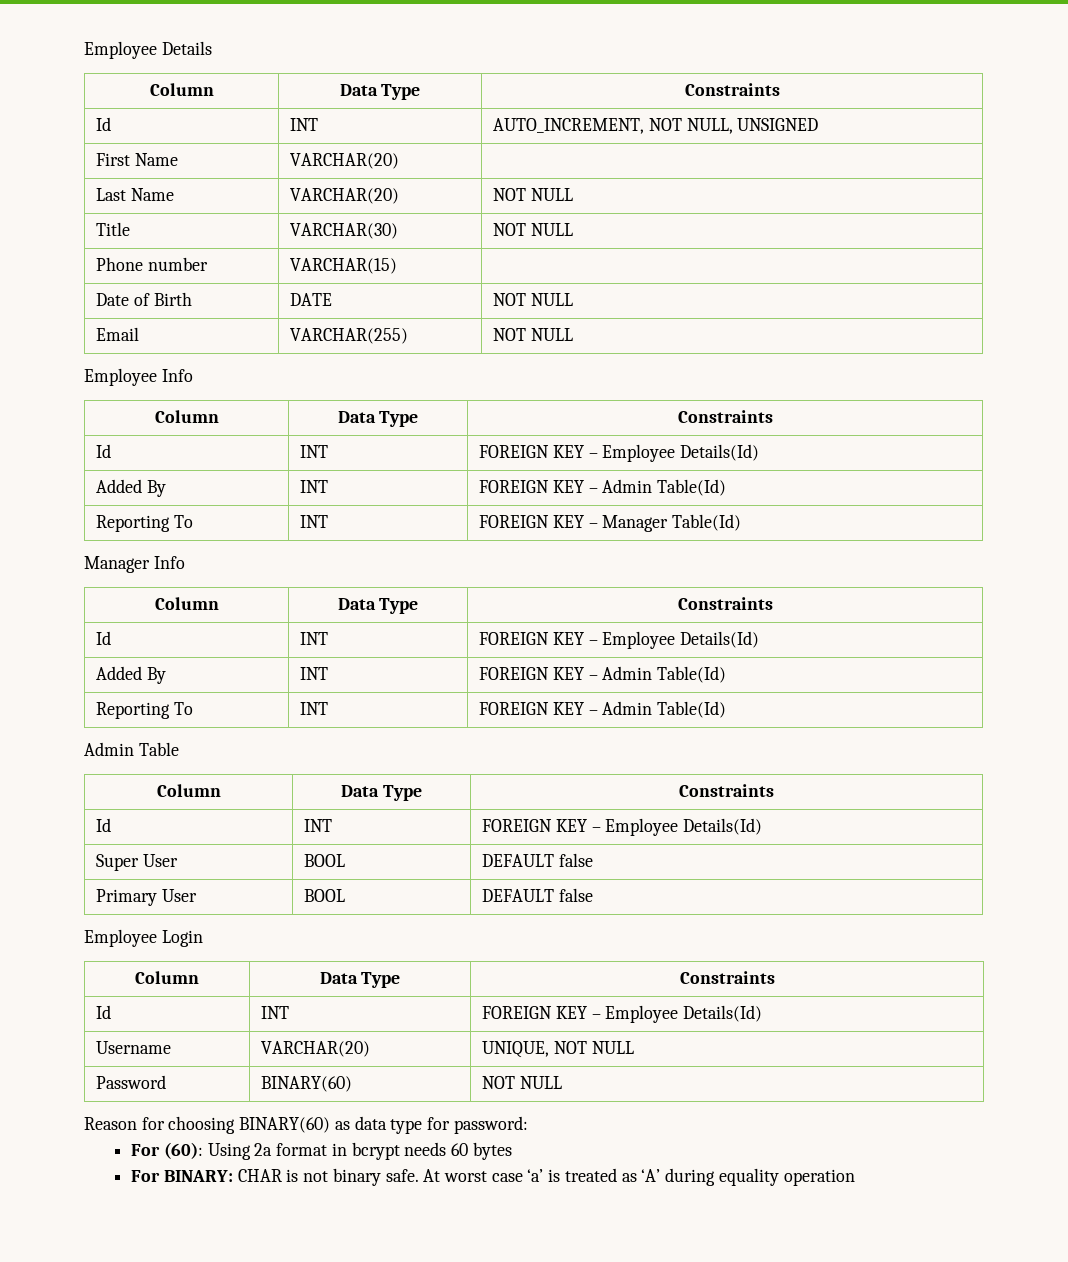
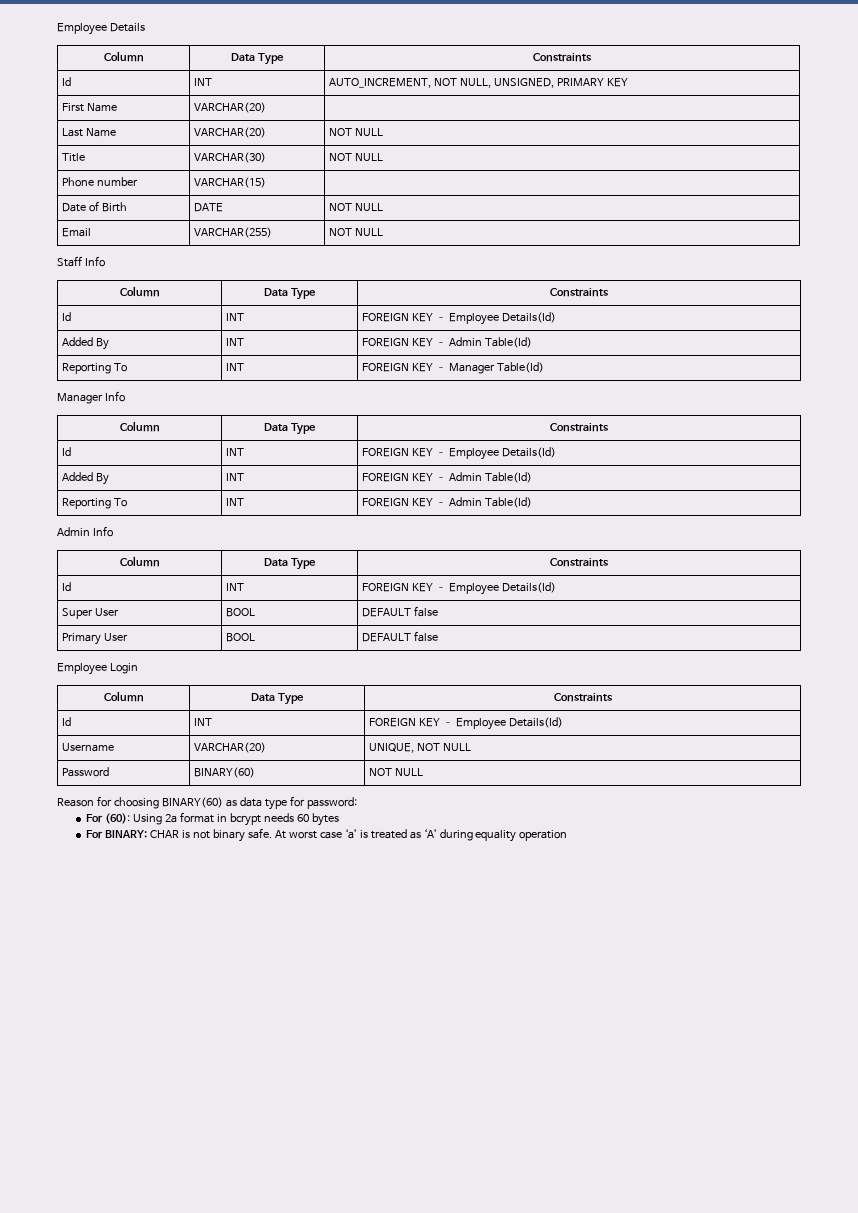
- Id | INT | AUTO_INCREMENT, NOT NULL, UNSIGNED
+ Id | INT | AUTO_INCREMENT, NOT NULL, UNSIGNED, PRIMARY KEY
- Employee Info
+ Staff Info
- Admin Table
+ Admin Info

